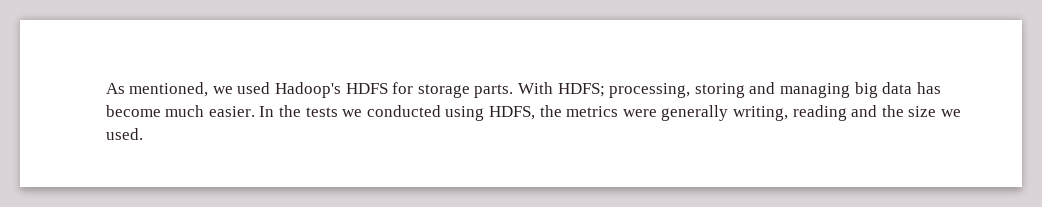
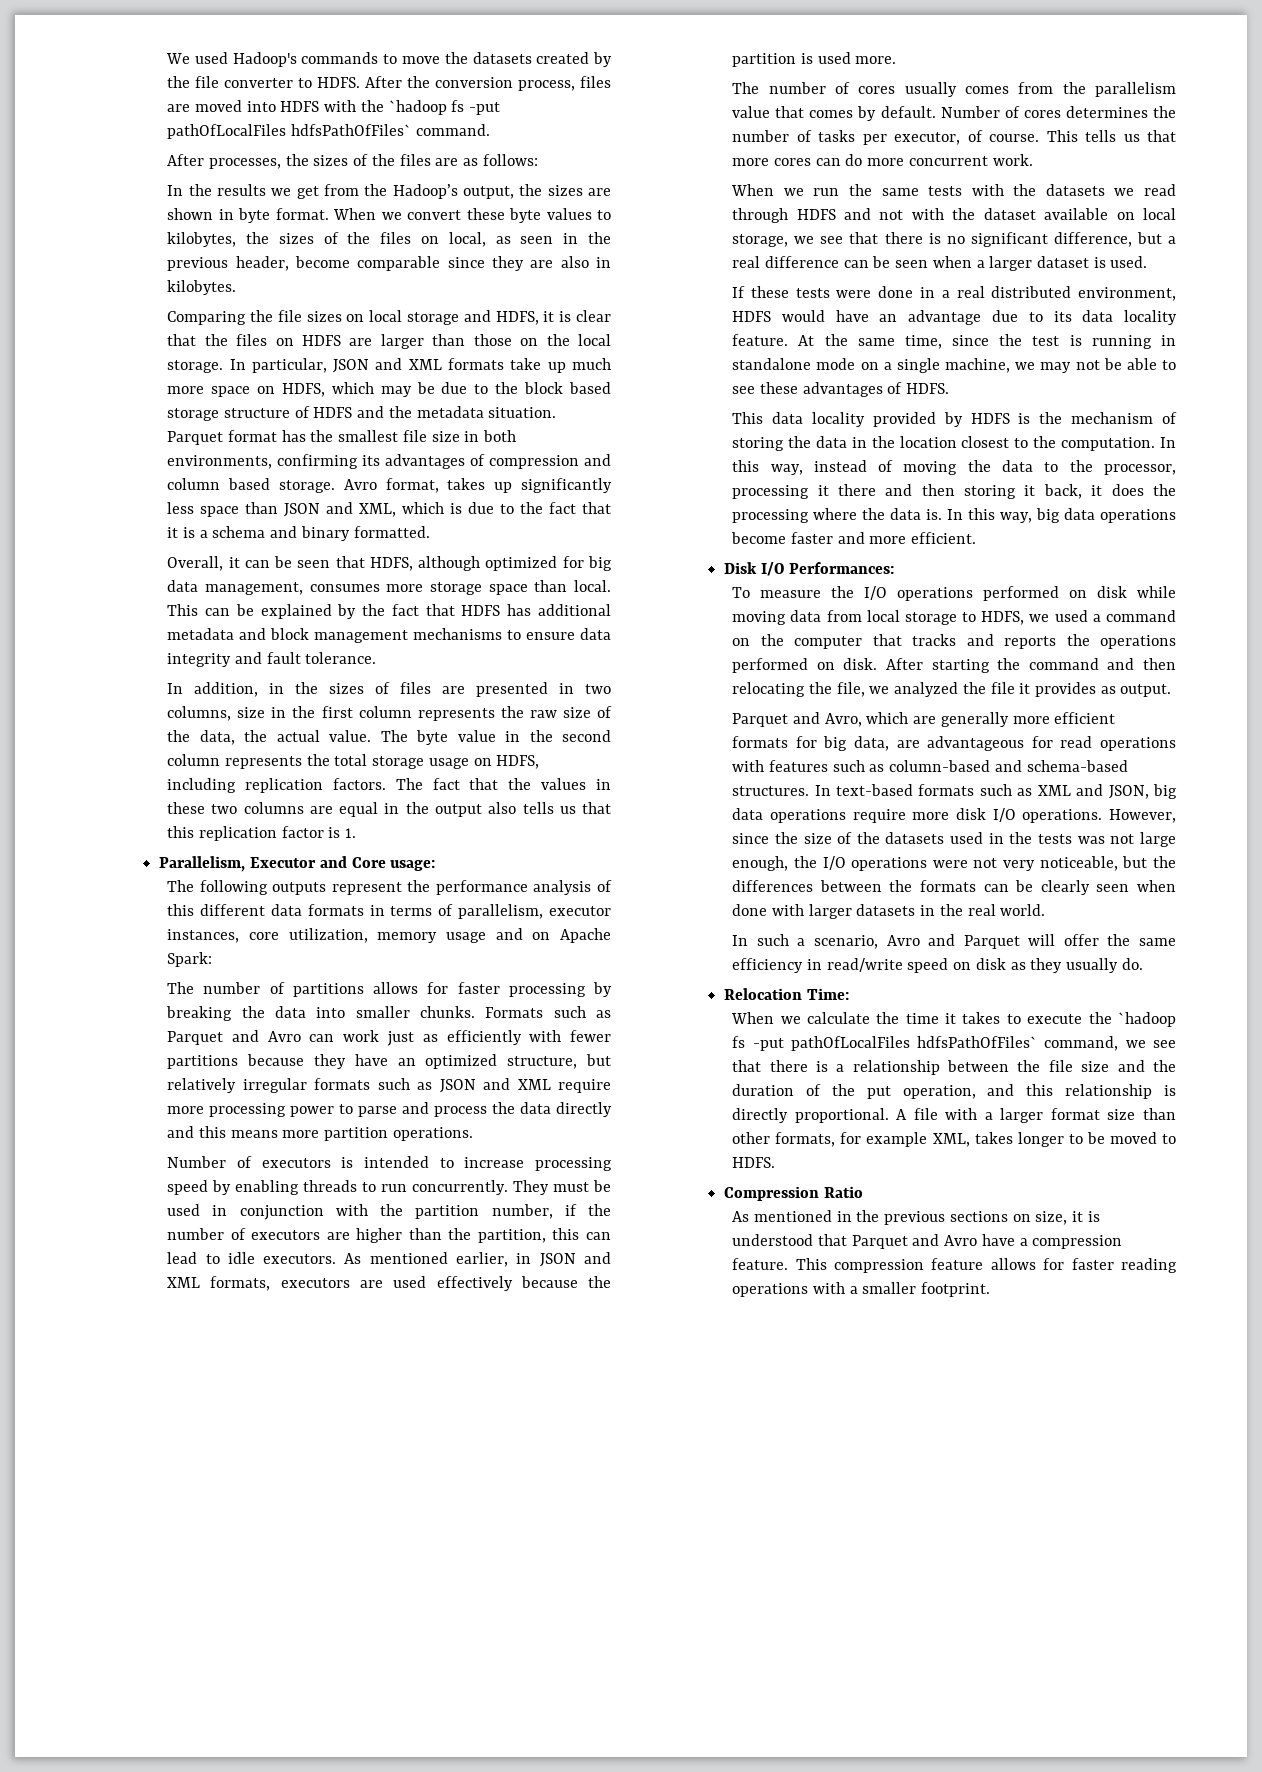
- As mentioned, we used Hadoop's HDFS for storage parts. With HDFS; processing, storing and managing big data has become much easier. In the tests we conducted using HDFS, the metrics were generally writing, reading and the size we used.
+ We used Hadoop's commands to move the datasets created by the file converter to HDFS. After the conversion process, files are moved into HDFS with the `hadoop fs -put pathOfLocalFiles hdfsPathOfFiles` command.
+ After processes, the sizes of the files are as follows:
+ In the results we get from the Hadoop’s output, the sizes are shown in byte format. When we convert these byte values to kilobytes, the sizes of the files on local, as seen in the previous header, become comparable since they are also in kilobytes.
+ Comparing the file sizes on local storage and HDFS, it is clear that the files on HDFS are larger than those on the local storage. In particular, JSON and XML formats take up much more space on HDFS, which may be due to the block based storage structure of HDFS and the metadata situation. Parquet format has the smallest file size in both environments, confirming its advantages of compression and column based storage. Avro format, takes up significantly less space than JSON and XML, which is due to the fact that it is a schema and binary formatted.
+ Overall, it can be seen that HDFS, although optimized for big data management, consumes more storage space than local. This can be explained by the fact that HDFS has additional metadata and block management mechanisms to ensure data integrity and fault tolerance.
+ In addition, in the sizes of files are presented in two columns, size in the first column represents the raw size of the data, the actual value. The byte value in the second column represents the total storage usage on HDFS, including replication factors. The fact that the values in these two columns are equal in the output also tells us that this replication factor is 1.
+ Parallelism, Executor and Core usage:
+ The following outputs represent the performance analysis of this different data formats in terms of parallelism, executor instances, core utilization, memory usage and on Apache Spark:
+ The number of partitions allows for faster processing by breaking the data into smaller chunks. Formats such as Parquet and Avro can work just as efficiently with fewer partitions because they have an optimized structure, but relatively irregular formats such as JSON and XML require more processing power to parse and process the data directly and this means more partition operations.
+ Number of executors is intended to increase processing speed by enabling threads to run concurrently. They must be used in conjunction with the partition number, if the number of executors are higher than the partition, this can lead to idle executors. As mentioned earlier, in JSON and XML formats, executors are used effectively because the partition is used more.
+ The number of cores usually comes from the parallelism value that comes by default. Number of cores determines the number of tasks per executor, of course. This tells us that more cores can do more concurrent work.
+ When we run the same tests with the datasets we read through HDFS and not with the dataset available on local storage, we see that there is no significant difference, but a real difference can be seen when a larger dataset is used.
+ If these tests were done in a real distributed environment, HDFS would have an advantage due to its data locality feature. At the same time, since the test is running in standalone mode on a single machine, we may not be able to see these advantages of HDFS.
+ This data locality provided by HDFS is the mechanism of storing the data in the location closest to the computation. In this way, instead of moving the data to the processor, processing it there and then storing it back, it does the processing where the data is. In this way, big data operations become faster and more efficient.
+ Disk I/O Performances:
+ To measure the I/O operations performed on disk while moving data from local storage to HDFS, we used a command on the computer that tracks and reports the operations performed on disk. After starting the command and then relocating the file, we analyzed the file it provides as output.
+ Parquet and Avro, which are generally more efficient formats for big data, are advantageous for read operations with features such as column-based and schema-based structures. In text-based formats such as XML and JSON, big data operations require more disk I/O operations. However, since the size of the datasets used in the tests was not large enough, the I/O operations were not very noticeable, but the differences between the formats can be clearly seen when done with larger datasets in the real world.
+ In such a scenario, Avro and Parquet will offer the same efficiency in read/write speed on disk as they usually do.
+ Relocation Time:
+ When we calculate the time it takes to execute the `hadoop fs -put pathOfLocalFiles hdfsPathOfFiles` command, we see that there is a relationship between the file size and the duration of the put operation, and this relationship is directly proportional. A file with a larger format size than other formats, for example XML, takes longer to be moved to HDFS.
+ Compression Ratio
+ As mentioned in the previous sections on size, it is understood that Parquet and Avro have a compression feature. This compression feature allows for faster reading operations with a smaller footprint.

